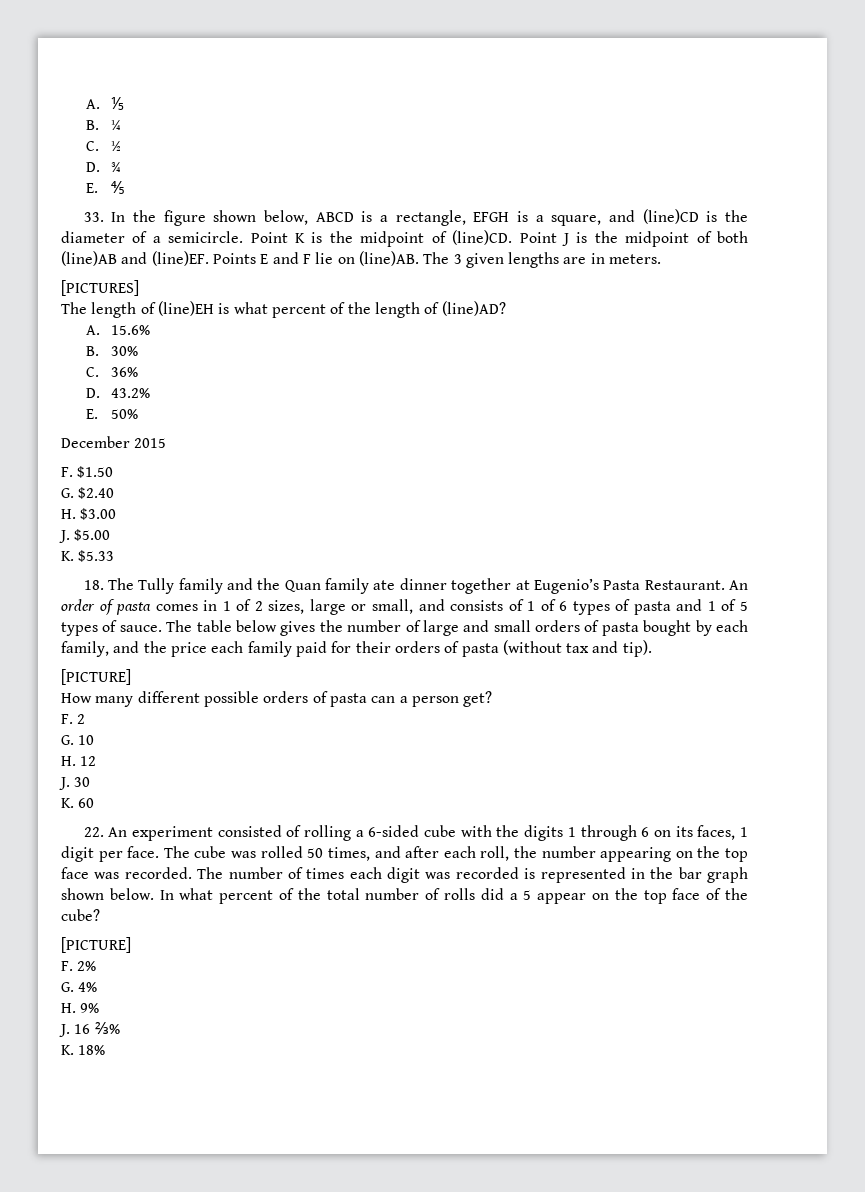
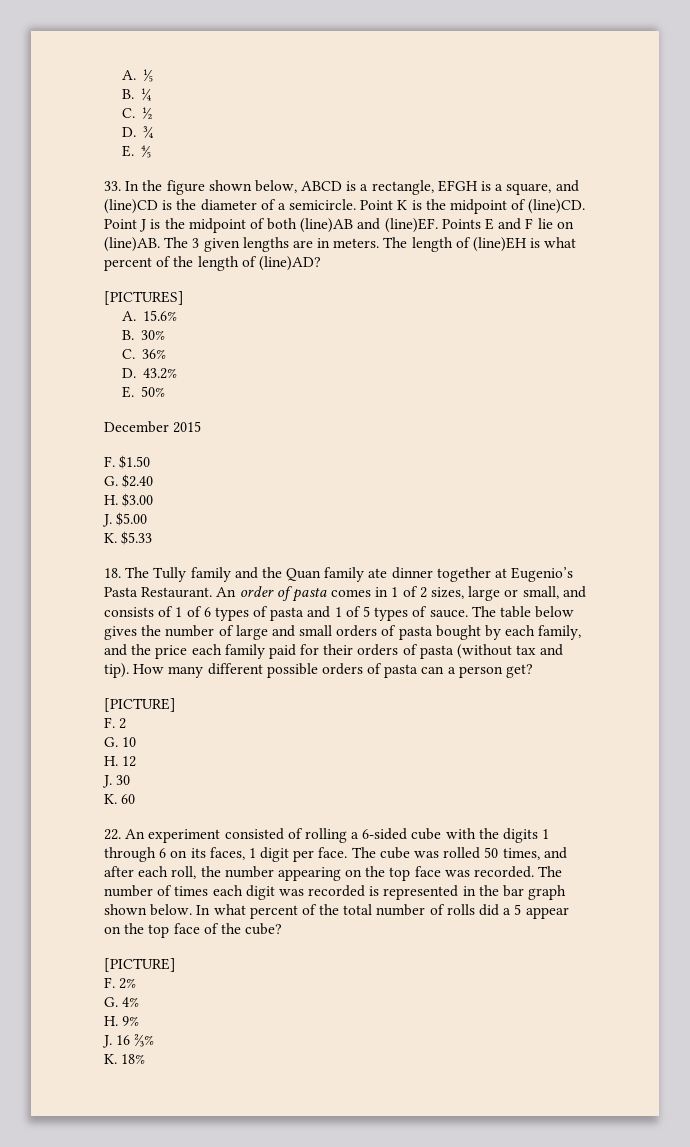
- The 3 given lengths are in meters.
- [PICTURES]
- The length of (line)EH is what percent of the length of (line)AD?
+ The 3 given lengths are in meters. The length of (line)EH is what percent of the length of (line)AD?
+ [PICTURES]
- The table below gives the number of large and small orders of pasta bought by each family, and the price each family paid for their orders of pasta (without tax and tip).
+ The table below gives the number of large and small orders of pasta bought by each family, and the price each family paid for their orders of pasta (without tax and tip). How many different possible orders of pasta can a person get?
  [PICTURE]
- How many different possible orders of pasta can a person get?

